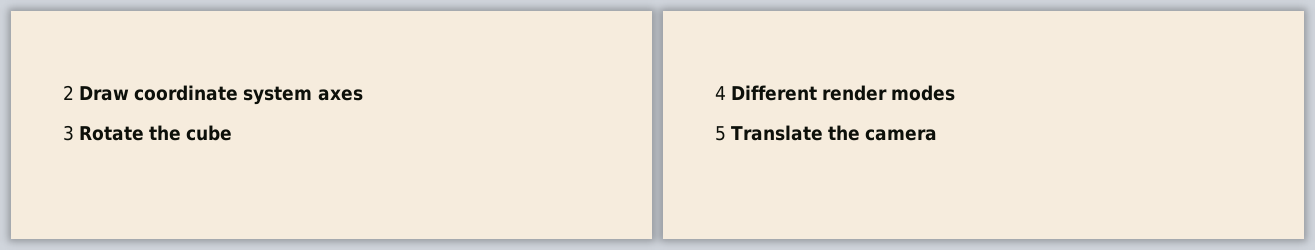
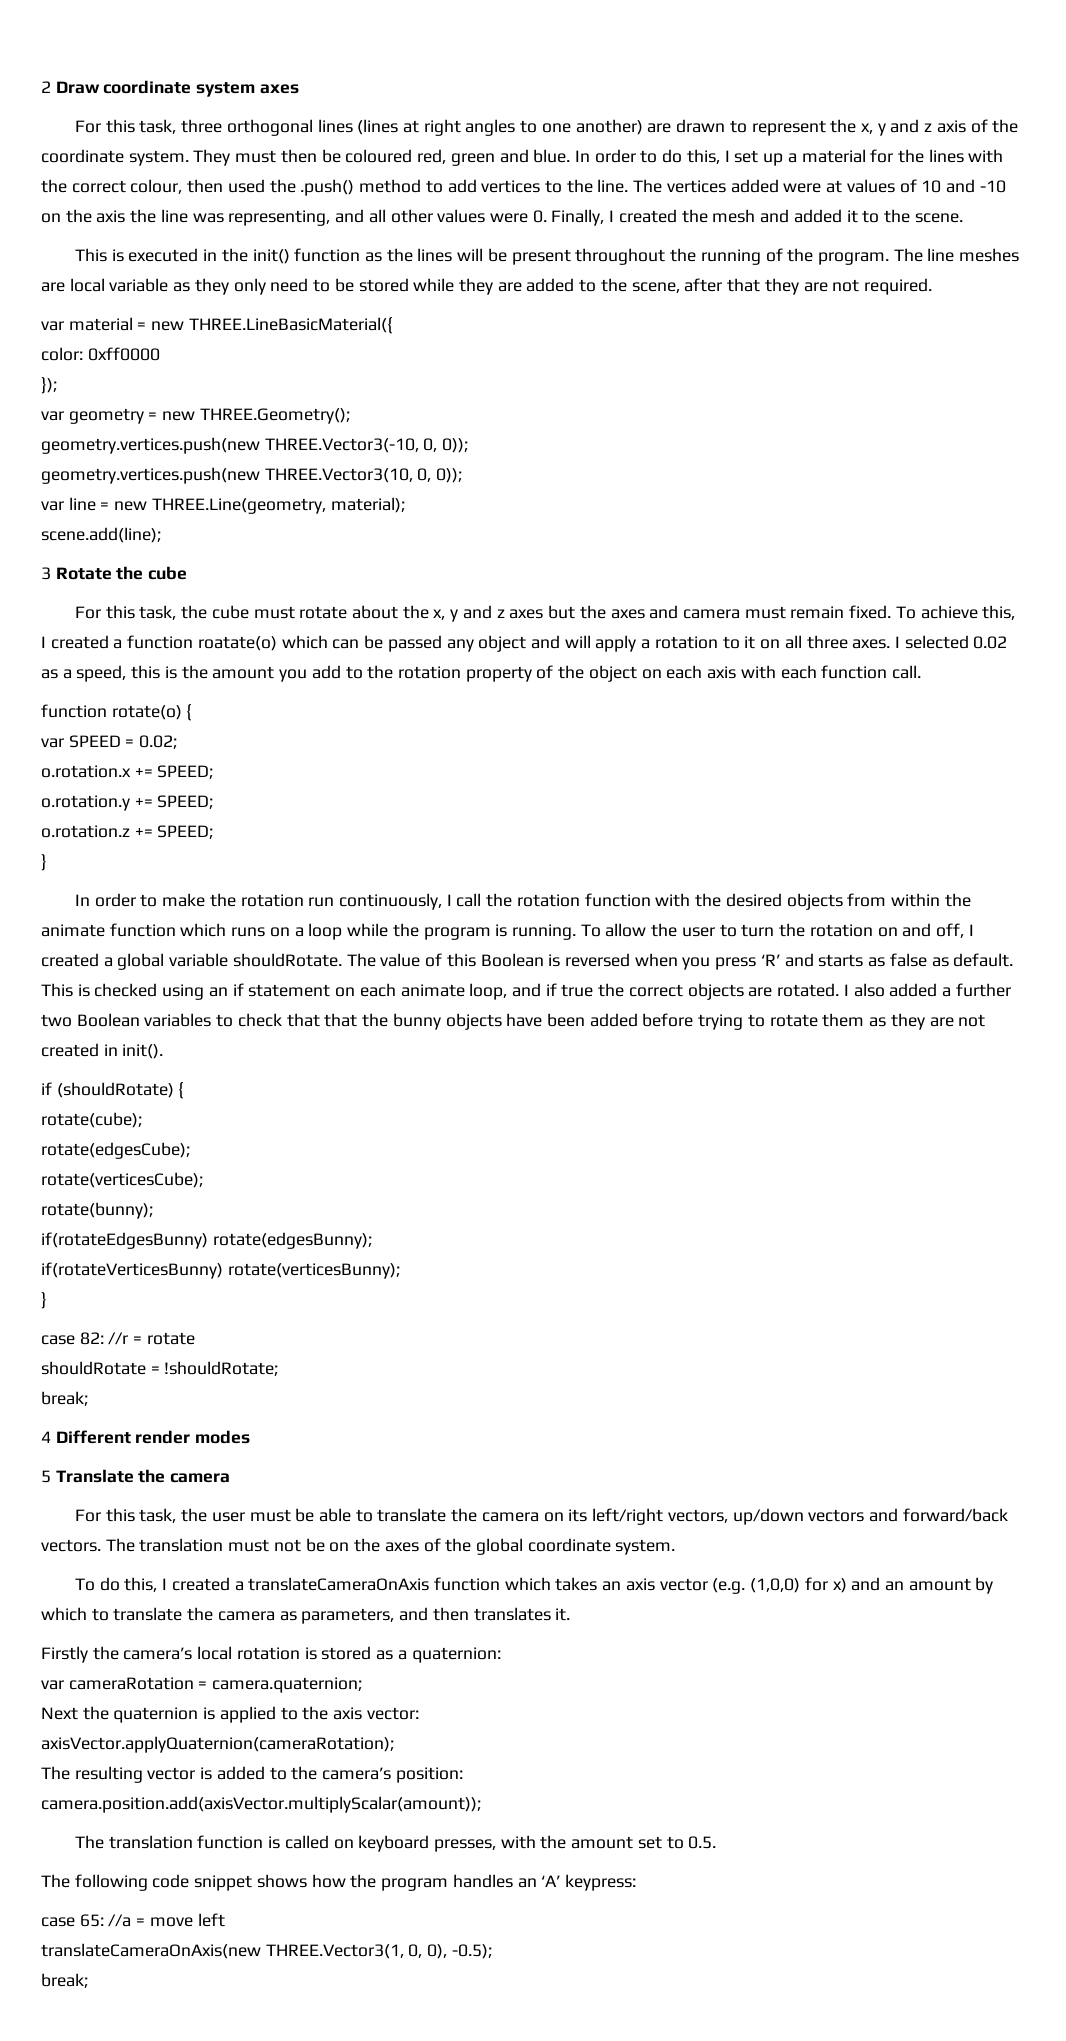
+ For this task, three orthogonal lines (lines at right angles to one another) are drawn to represent the x, y and z axis of the coordinate system. They must then be coloured red, green and blue. In order to do this, I set up a material for the lines with the correct colour, then used the .push() method to add vertices to the line. The vertices added were at values of 10 and -10 on the axis the line was representing, and all other values were 0. Finally, I created the mesh and added it to the scene.
+ This is executed in the init() function as the lines will be present throughout the running of the program. The line meshes are local variable as they only need to be stored while they are added to the scene, after that they are not required.
+ var material = new THREE.LineBasicMaterial({
+ color: 0xff0000
+ });
+ var geometry = new THREE.Geometry();
+ geometry.vertices.push(new THREE.Vector3(-10, 0, 0));
+ geometry.vertices.push(new THREE.Vector3(10, 0, 0));
+ var line = new THREE.Line(geometry, material);
+ scene.add(line);
  3 Rotate the cube
+ For this task, the cube must rotate about the x, y and z axes but the axes and camera must remain fixed. To achieve this, I created a function roatate(o) which can be passed any object and will apply a rotation to it on all three axes. I selected 0.02 as a speed, this is the amount you add to the rotation property of the object on each axis with each function call.
+ function rotate(o) {
+ var SPEED = 0.02;
+ o.rotation.x += SPEED;
+ o.rotation.y += SPEED;
+ o.rotation.z += SPEED;
+ }
+ In order to make the rotation run continuously, I call the rotation function with the desired objects from within the animate function which runs on a loop while the program is running. To allow the user to turn the rotation on and off, I created a global variable shouldRotate. The value of this Boolean is reversed when you press ‘R’ and starts as false as default. This is checked using an if statement on each animate loop, and if true the correct objects are rotated. I also added a further two Boolean variables to check that that the bunny objects have been added before trying to rotate them as they are not created in init().
+ if (shouldRotate) {
+ rotate(cube);
+ rotate(edgesCube);
+ rotate(verticesCube);
+ rotate(bunny);
+ if(rotateEdgesBunny) rotate(edgesBunny);
+ if(rotateVerticesBunny) rotate(verticesBunny);
+ }
+ case 82: //r = rotate
+ shouldRotate = !shouldRotate;
+ break;
+ For this task, the user must be able to translate the camera on its left/right vectors, up/down vectors and forward/back vectors. The translation must not be on the axes of the global coordinate system.
+ To do this, I created a translateCameraOnAxis function which takes an axis vector (e.g. (1,0,0) for x) and an amount by which to translate the camera as parameters, and then translates it.
+ Firstly the camera’s local rotation is stored as a quaternion:
+ var cameraRotation = camera.quaternion;
+ Next the quaternion is applied to the axis vector:
+ axisVector.applyQuaternion(cameraRotation);
+ The resulting vector is added to the camera’s position:
+ camera.position.add(axisVector.multiplyScalar(amount));
+ The translation function is called on keyboard presses, with the amount set to 0.5.
+ The following code snippet shows how the program handles an ‘A’ keypress:
+ case 65: //a = move left
+ translateCameraOnAxis(new THREE.Vector3(1, 0, 0), -0.5);
+ break;

